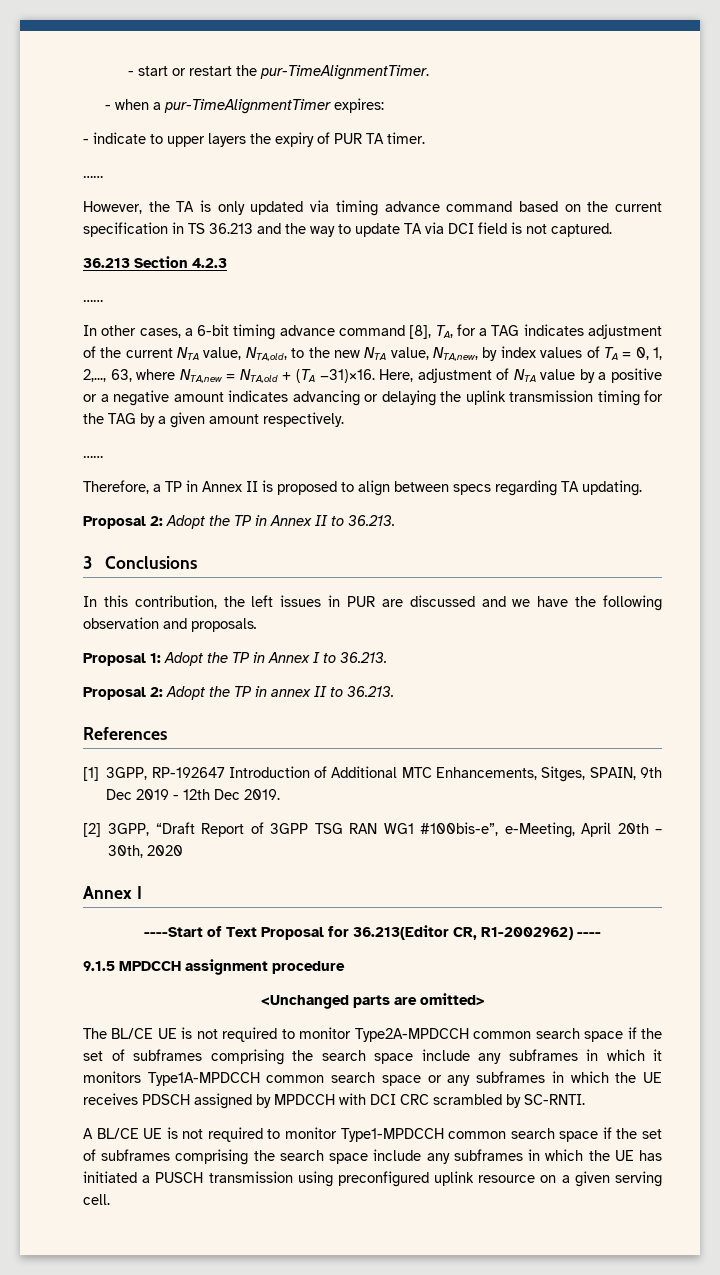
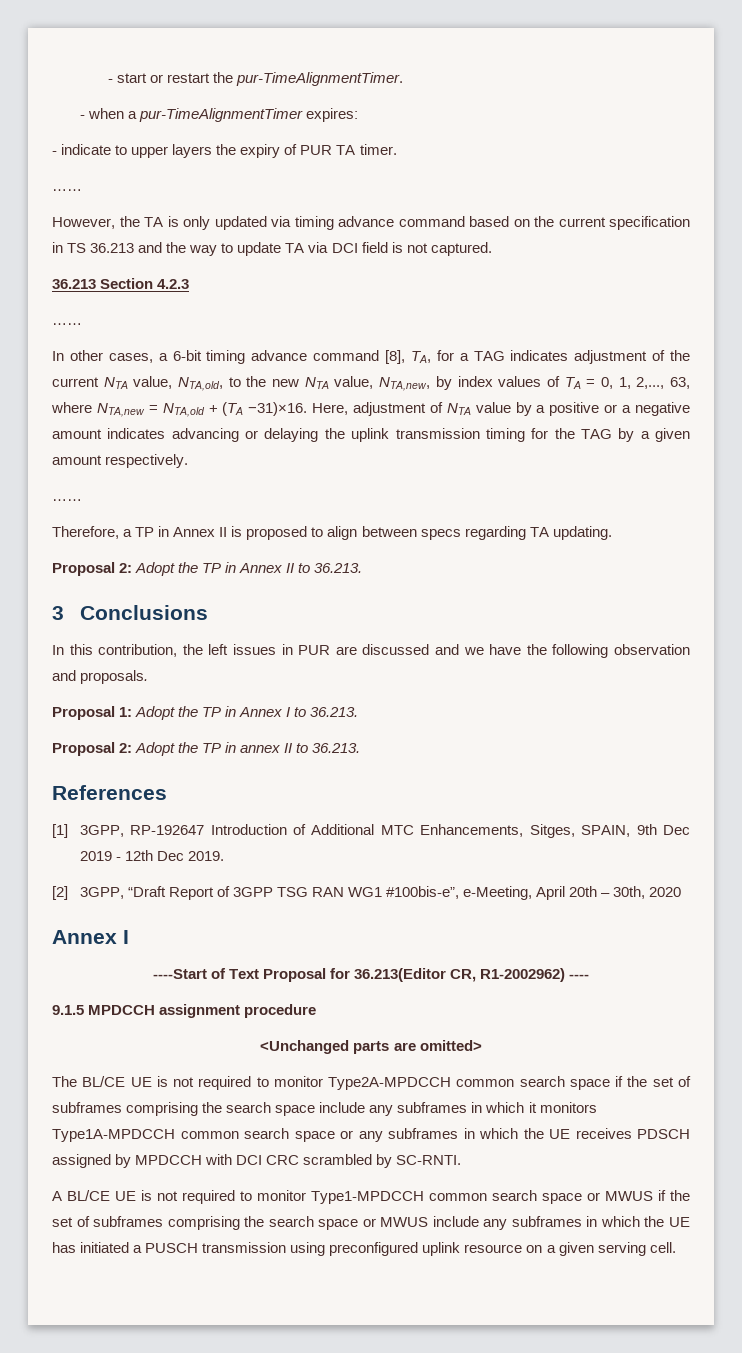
- A BL/CE UE is not required to monitor Type1-MPDCCH common search space if the set of subframes comprising the search space include any subframes in which the UE has initiated a PUSCH transmission using preconfigured uplink resource on a given serving cell.
+ A BL/CE UE is not required to monitor Type1-MPDCCH common search space or MWUS if the set of subframes comprising the search space or MWUS include any subframes in which the UE has initiated a PUSCH transmission using preconfigured uplink resource on a given serving cell.

